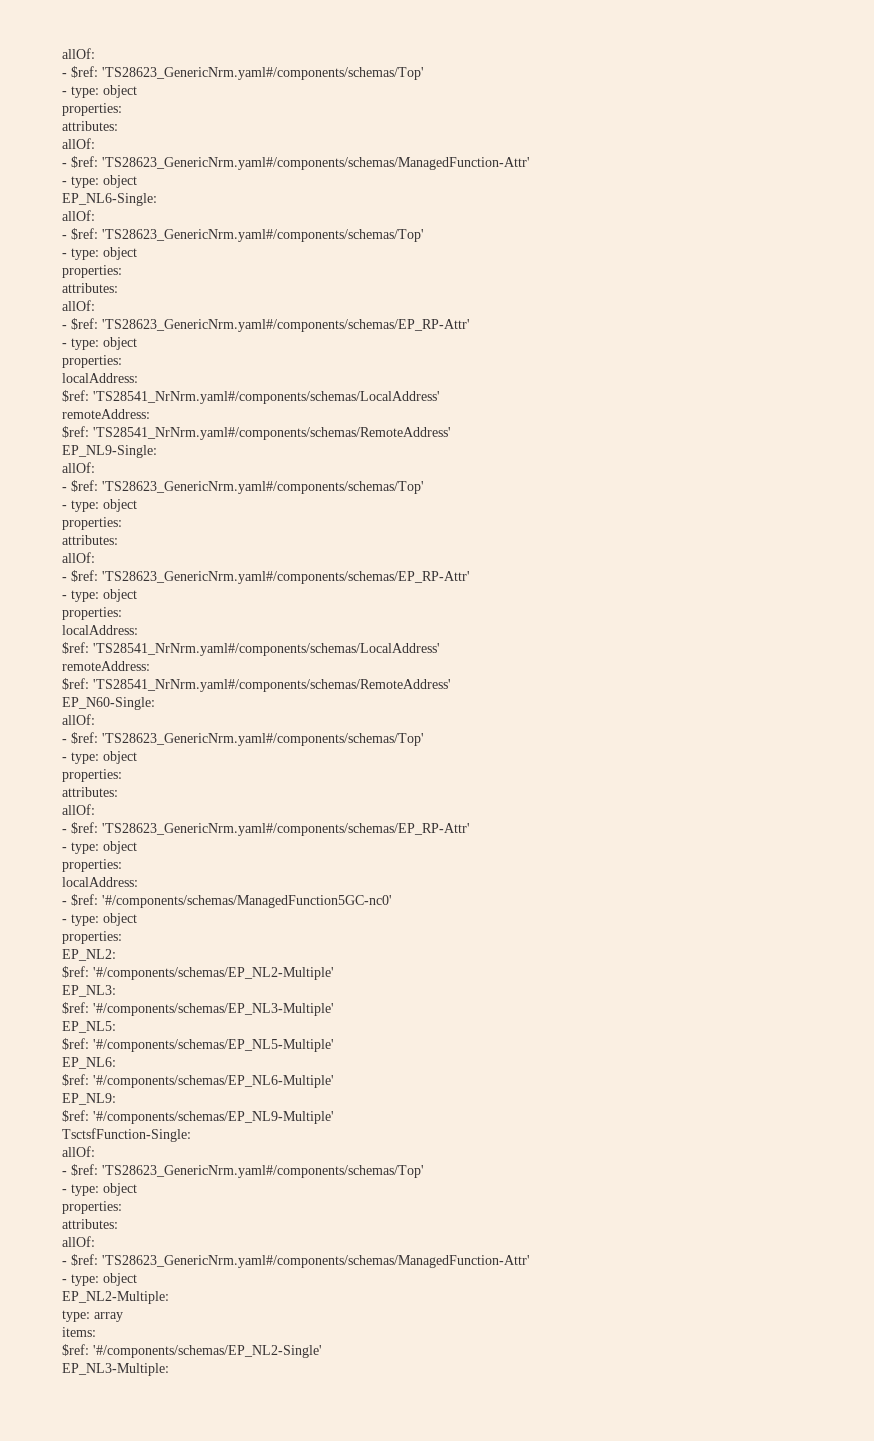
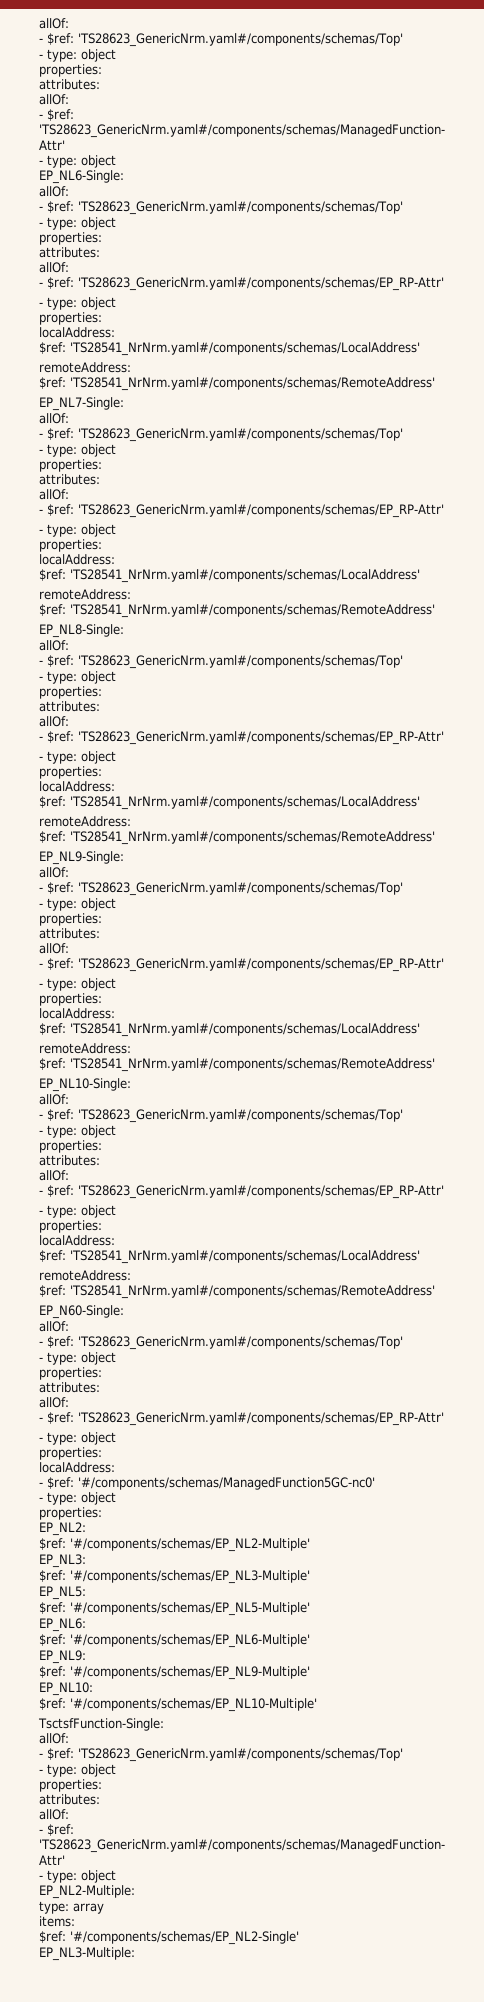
+ EP_NL7-Single:
+ allOf:
+ - $ref: 'TS28623_GenericNrm.yaml#/components/schemas/Top'
+ - type: object
+ properties:
+ attributes:
+ allOf:
+ - $ref: 'TS28623_GenericNrm.yaml#/components/schemas/EP_RP-Attr'
+ - type: object
+ properties:
+ localAddress:
+ $ref: 'TS28541_NrNrm.yaml#/components/schemas/LocalAddress'
+ remoteAddress:
+ $ref: 'TS28541_NrNrm.yaml#/components/schemas/RemoteAddress'
+ EP_NL8-Single:
+ allOf:
+ - $ref: 'TS28623_GenericNrm.yaml#/components/schemas/Top'
+ - type: object
+ properties:
+ attributes:
+ allOf:
+ - $ref: 'TS28623_GenericNrm.yaml#/components/schemas/EP_RP-Attr'
+ - type: object
+ properties:
+ localAddress:
+ $ref: 'TS28541_NrNrm.yaml#/components/schemas/LocalAddress'
+ remoteAddress:
+ $ref: 'TS28541_NrNrm.yaml#/components/schemas/RemoteAddress'
+ EP_NL10-Single:
+ allOf:
+ - $ref: 'TS28623_GenericNrm.yaml#/components/schemas/Top'
+ - type: object
+ properties:
+ attributes:
+ allOf:
+ - $ref: 'TS28623_GenericNrm.yaml#/components/schemas/EP_RP-Attr'
+ - type: object
+ properties:
+ localAddress:
+ $ref: 'TS28541_NrNrm.yaml#/components/schemas/LocalAddress'
+ remoteAddress:
+ $ref: 'TS28541_NrNrm.yaml#/components/schemas/RemoteAddress'
+ EP_NL10:
+ $ref: '#/components/schemas/EP_NL10-Multiple'

